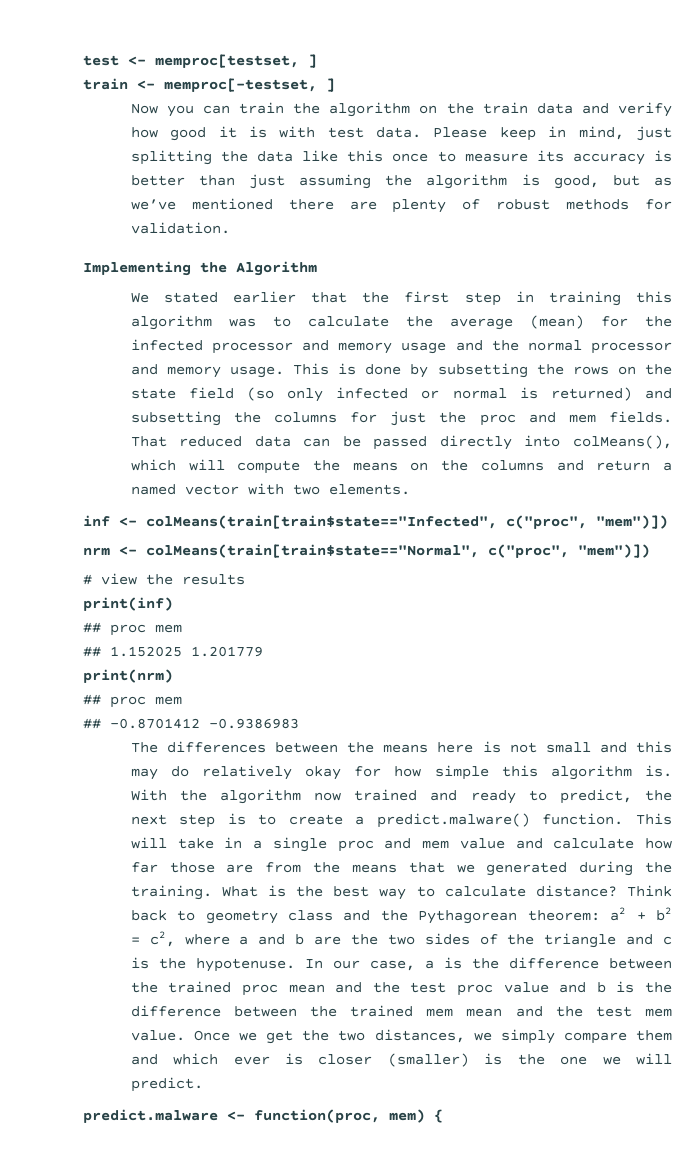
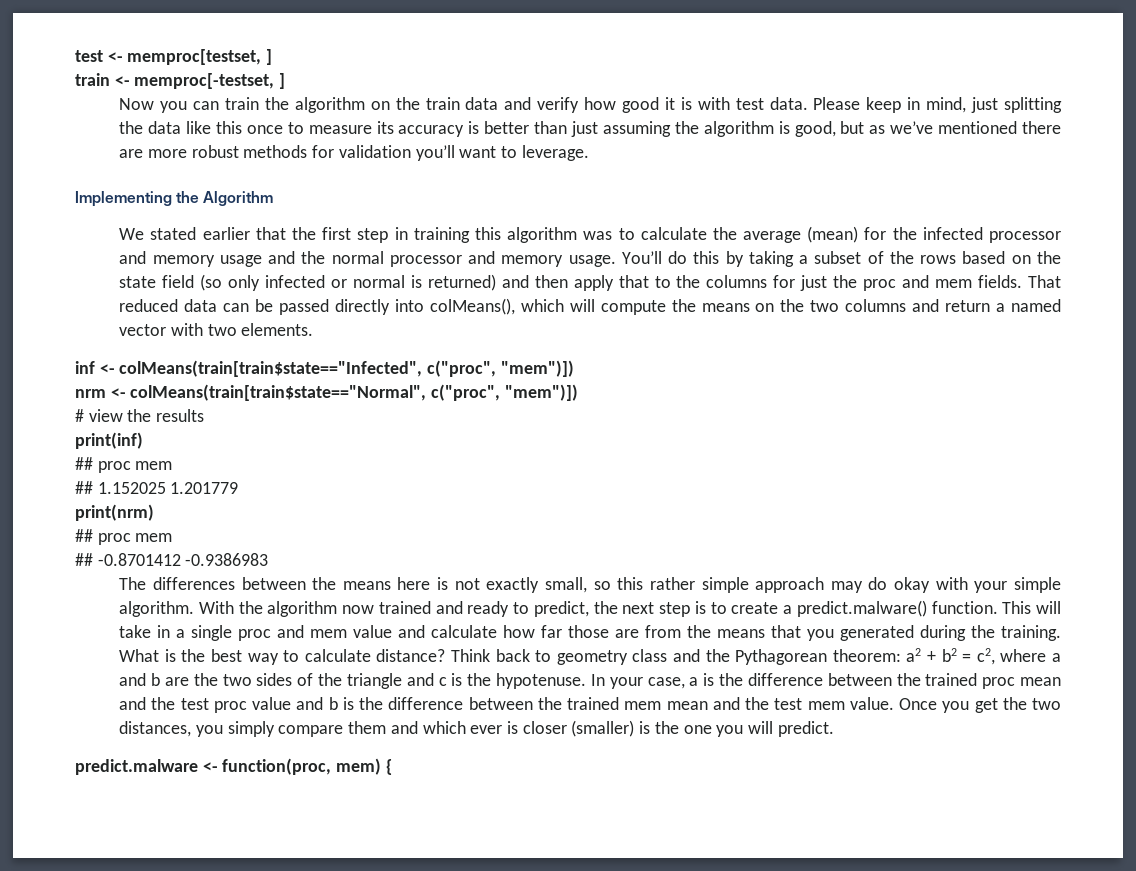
- Please keep in mind, just splitting the data like this once to measure its accuracy is better than just assuming the algorithm is good, but as we’ve mentioned there are plenty of robust methods for validation.
+ Please keep in mind, just splitting the data like this once to measure its accuracy is better than just assuming the algorithm is good, but as we’ve mentioned there are more robust methods for validation you’ll want to leverage.
- This is done by subsetting the rows on the state field (so only infected or normal is returned) and subsetting the columns for just the proc and mem fields.
+ You’ll do this by taking a subset of the rows based on the state field (so only infected or normal is returned) and then apply that to the columns for just the proc and mem fields.
- That reduced data can be passed directly into colMeans(), which will compute the means on the columns and return a named vector with two elements.
+ That reduced data can be passed directly into colMeans(), which will compute the means on the two columns and return a named vector with two elements.
- The differences between the means here is not small and this may do relatively okay for how simple this algorithm is.
+ The differences between the means here is not exactly small, so this rather simple approach may do okay with your simple algorithm.
- This will take in a single proc and mem value and calculate how far those are from the means that we generated during the training.
+ This will take in a single proc and mem value and calculate how far those are from the means that you generated during the training.
- In our case, a is the difference between the trained proc mean and the test proc value and b is the difference between the trained mem mean and the test mem value.
+ In your case, a is the difference between the trained proc mean and the test proc value and b is the difference between the trained mem mean and the test mem value.
- Once we get the two distances, we simply compare them and which ever is closer (smaller) is the one we will predict.
+ Once you get the two distances, you simply compare them and which ever is closer (smaller) is the one you will predict.

